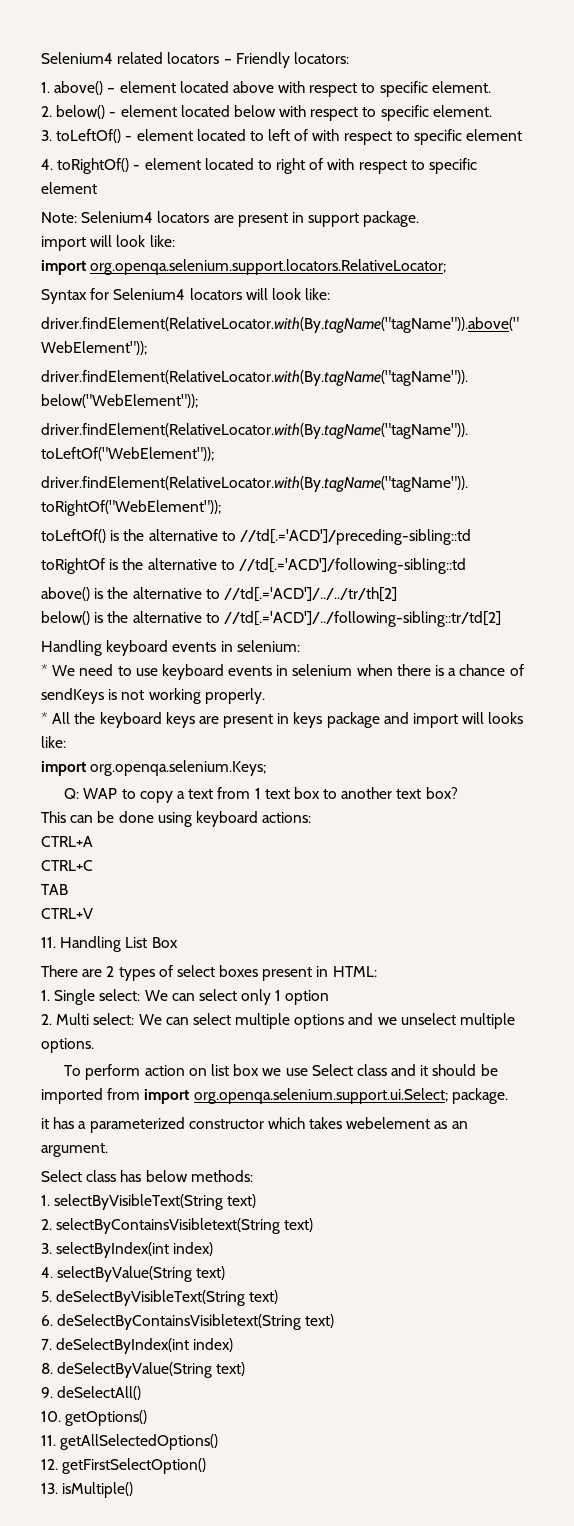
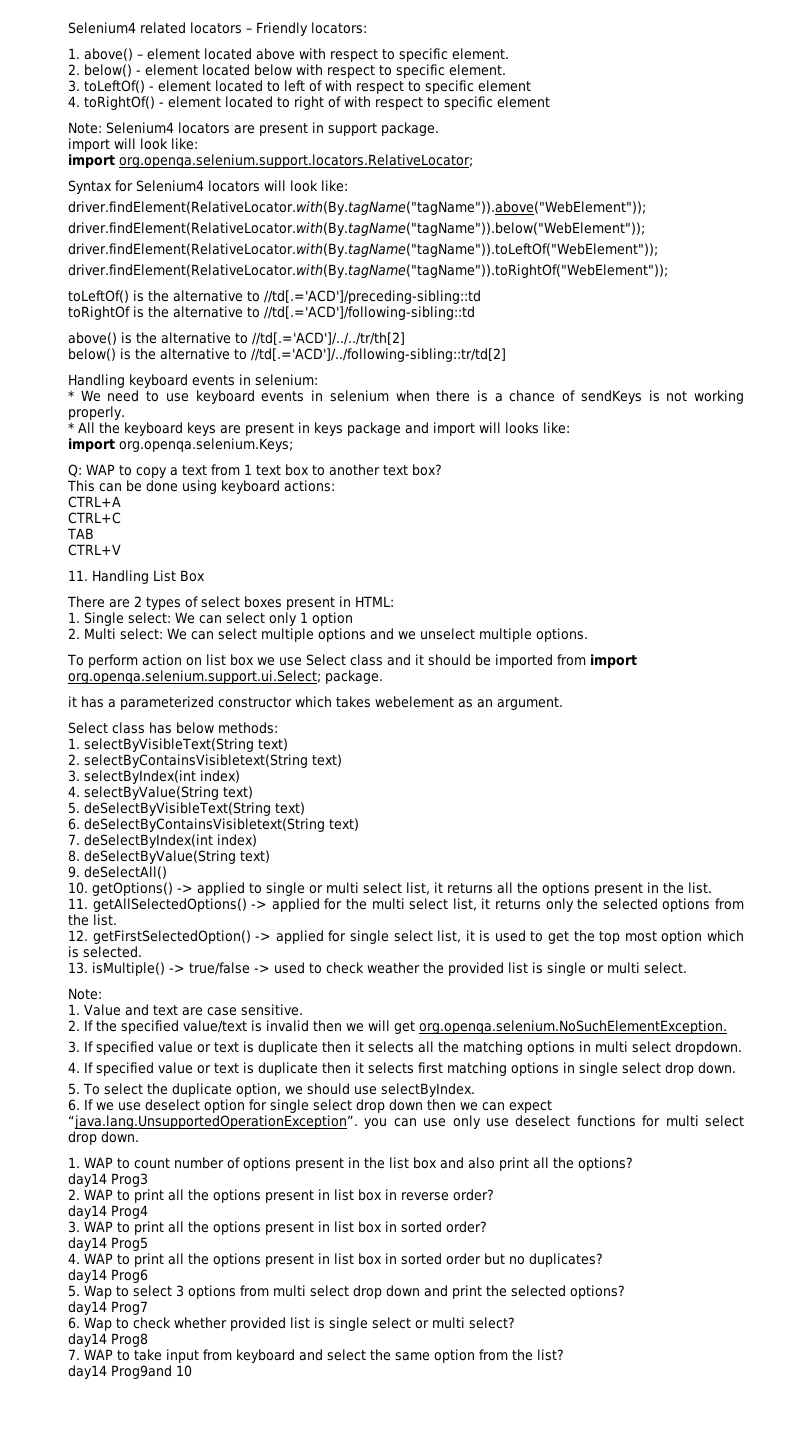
- 10. getOptions()
- 11. getAllSelectedOptions()
- 12. getFirstSelectOption()
- 13. isMultiple()
+ 10. getOptions() -> applied to single or multi select list, it returns all the options present in the list.
+ 11. getAllSelectedOptions() -> applied for the multi select list, it returns only the selected options from the list.
+ 12. getFirstSelectedOption() -> applied for single select list, it is used to get the top most option which is selected.
+ 13. isMultiple() -> true/false -> used to check weather the provided list is single or multi select.
+ Note:
+ 1. Value and text are case sensitive.
+ 2. If the specified value/text is invalid then we will get org.openqa.selenium.NoSuchElementException.
+ 3. If specified value or text is duplicate then it selects all the matching options in multi select dropdown.
+ 4. If specified value or text is duplicate then it selects first matching options in single select drop down.
+ 5. To select the duplicate option, we should use selectByIndex.
+ 6. If we use deselect option for single select drop down then we can expect “java.lang.UnsupportedOperationException”. you can use only use deselect functions for multi select drop down.
+ 1. WAP to count number of options present in the list box and also print all the options?
+ day14 Prog3
+ 2. WAP to print all the options present in list box in reverse order?
+ day14 Prog4
+ 3. WAP to print all the options present in list box in sorted order?
+ day14 Prog5
+ 4. WAP to print all the options present in list box in sorted order but no duplicates?
+ day14 Prog6
+ 5. Wap to select 3 options from multi select drop down and print the selected options?
+ day14 Prog7
+ 6. Wap to check whether provided list is single select or multi select?
+ day14 Prog8
+ 7. WAP to take input from keyboard and select the same option from the list?
+ day14 Prog9and 10

